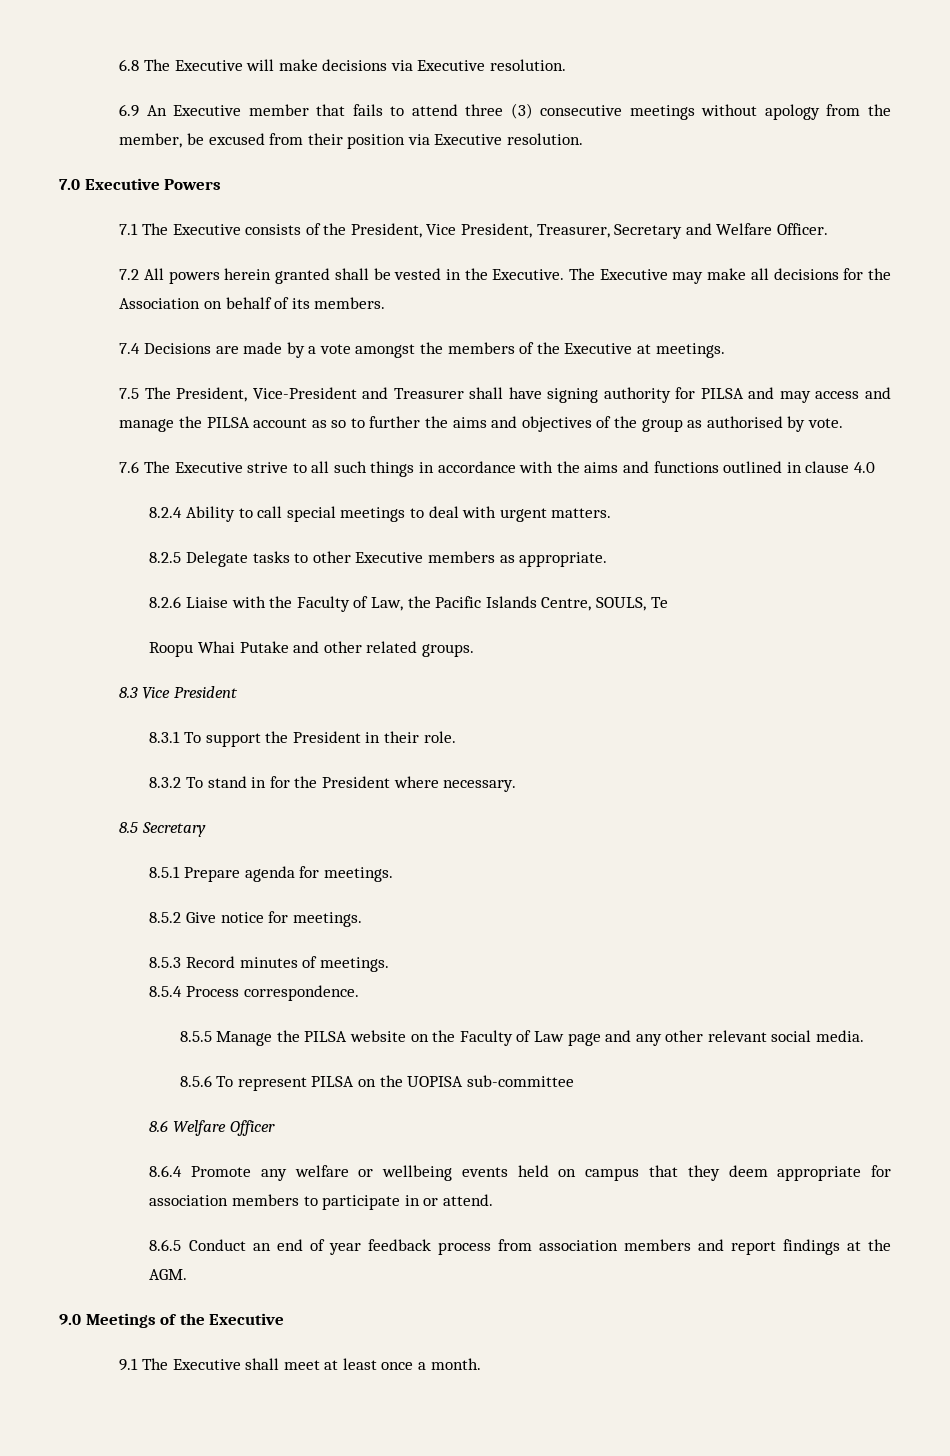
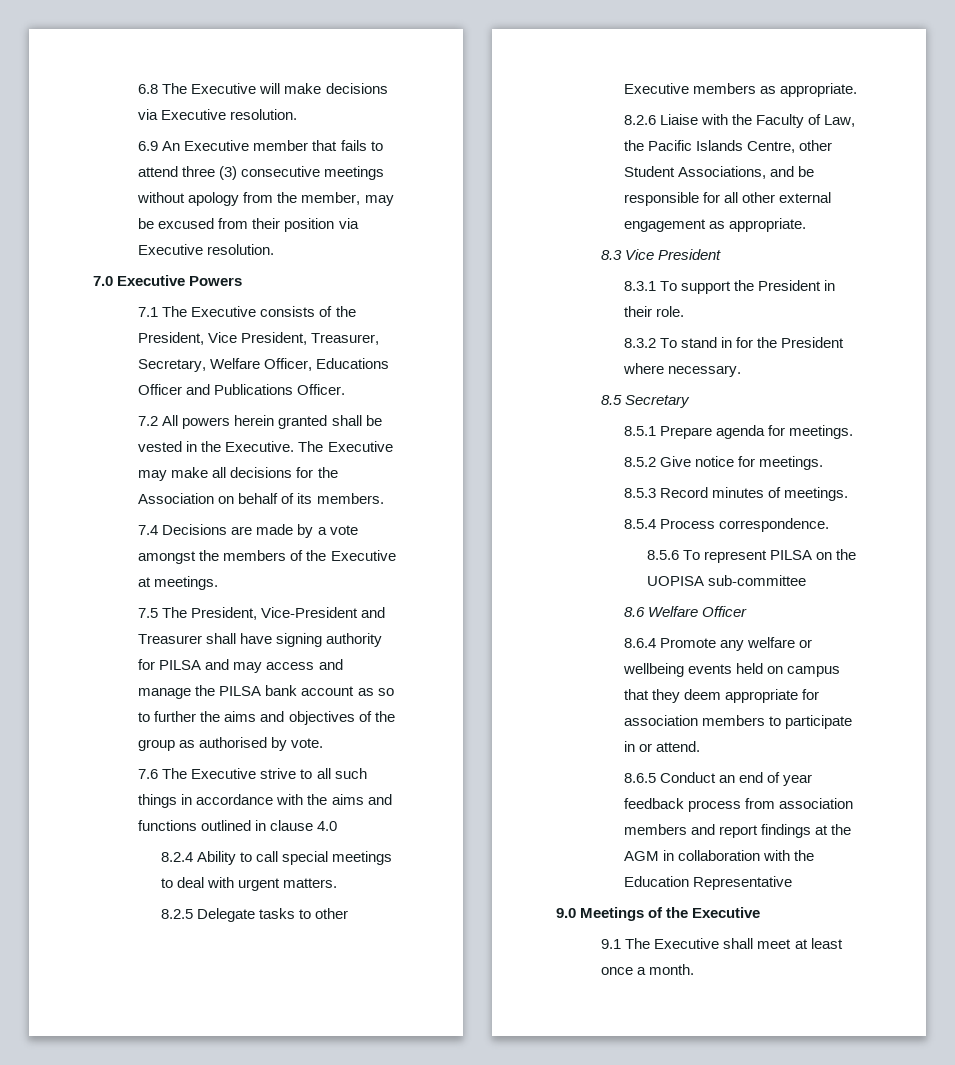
- 6.9 An Executive member that fails to attend three (3) consecutive meetings without apology from the member, be excused from their position via Executive resolution.
+ 6.9 An Executive member that fails to attend three (3) consecutive meetings without apology from the member, may be excused from their position via Executive resolution.
- 7.1 The Executive consists of the President, Vice President, Treasurer, Secretary and Welfare Officer.
+ 7.1 The Executive consists of the President, Vice President, Treasurer, Secretary, Welfare Officer, Educations Officer and Publications Officer.
- 7.5 The President, Vice-President and Treasurer shall have signing authority for PILSA and may access and manage the PILSA account as so to further the aims and objectives of the group as authorised by vote.
+ 7.5 The President, Vice-President and Treasurer shall have signing authority for PILSA and may access and manage the PILSA bank account as so to further the aims and objectives of the group as authorised by vote.
- 8.2.6 Liaise with the Faculty of Law, the Pacific Islands Centre, SOULS, Te
- Roopu Whai Putake and other related groups.
+ 8.2.6 Liaise with the Faculty of Law, the Pacific Islands Centre, other Student Associations, and be responsible for all other external engagement as appropriate.
- 8.5.5 Manage the PILSA website on the Faculty of Law page and any other relevant social media.
- 8.6.5 Conduct an end of year feedback process from association members and report findings at the AGM.
+ 8.6.5 Conduct an end of year feedback process from association members and report findings at the AGM in collaboration with the Education Representative

